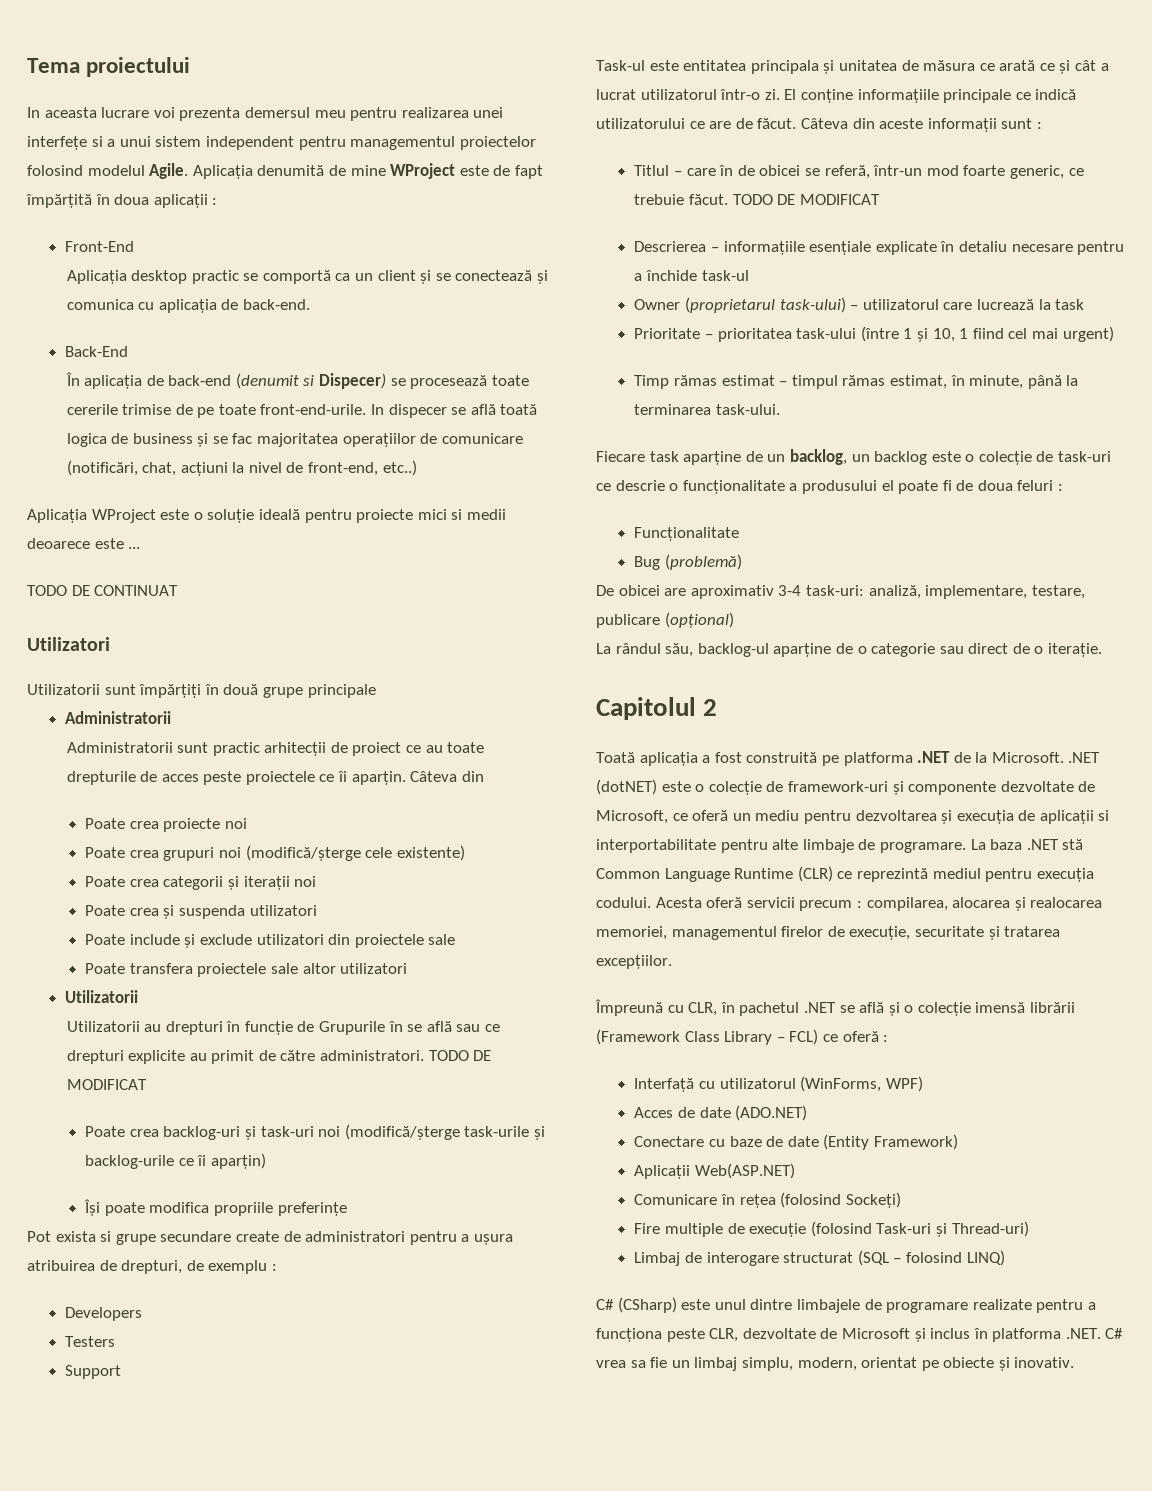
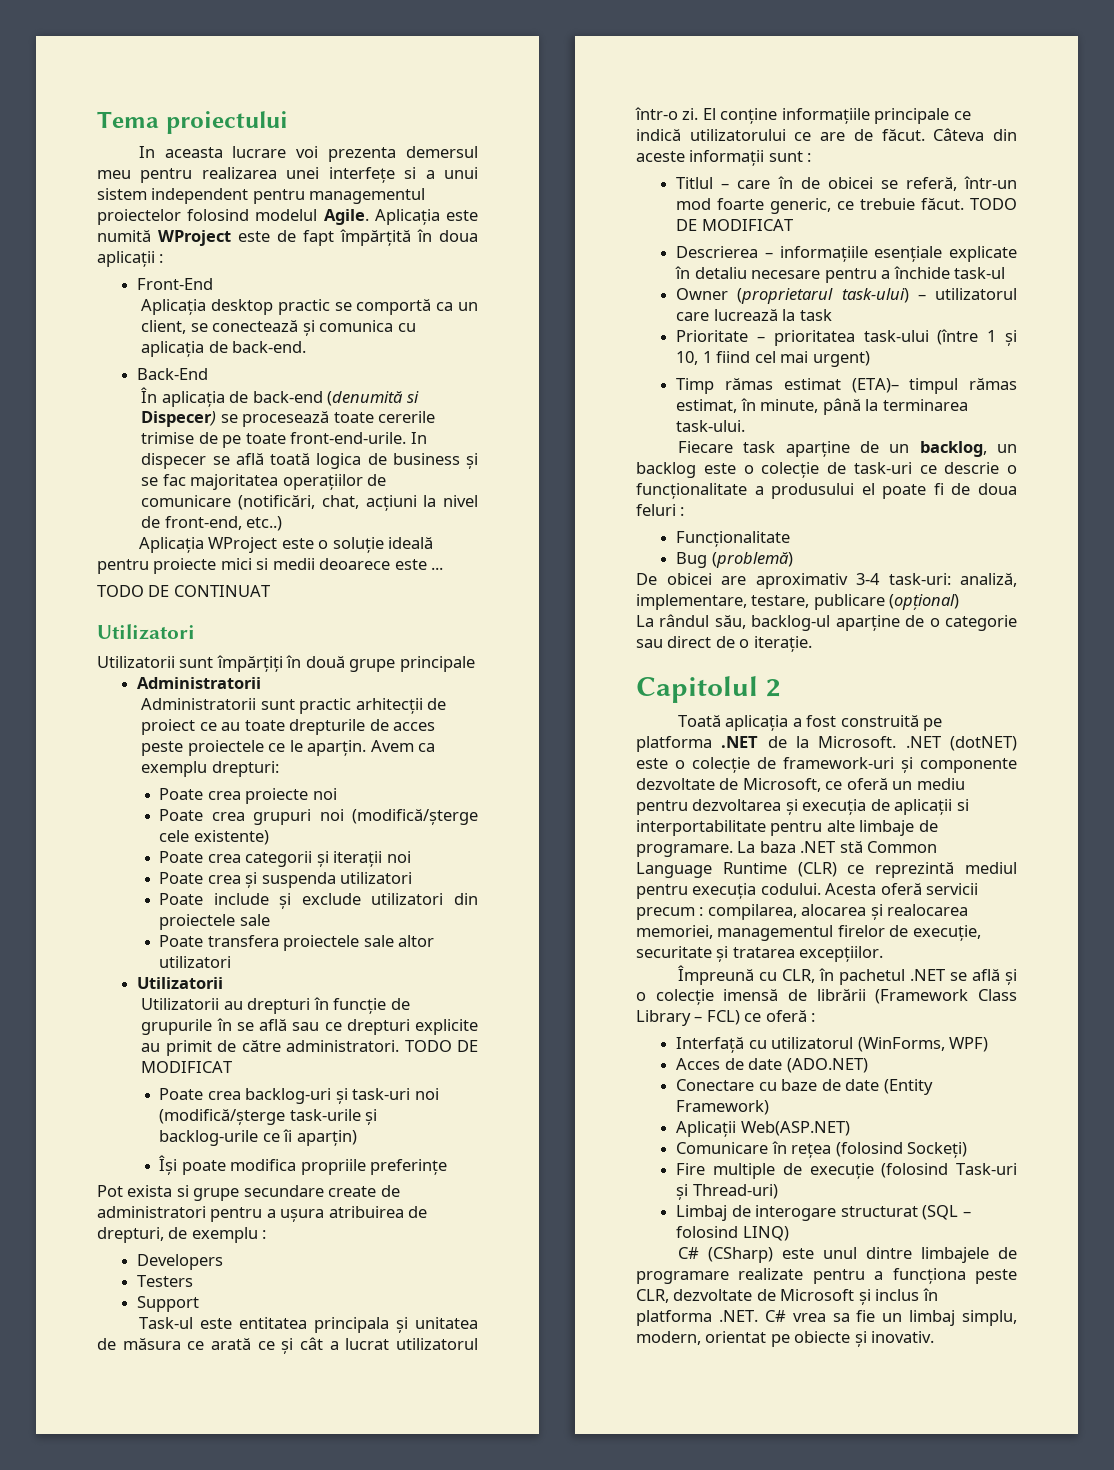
- Aplicația denumită de mine WProject este de fapt împărțită în doua aplicații :
+ Aplicația este numită WProject este de fapt împărțită în doua aplicații :
- Aplicația desktop practic se comportă ca un client și se conectează și comunica cu aplicația de back-end.
+ Aplicația desktop practic se comportă ca un client, se conectează și comunica cu aplicația de back-end.
- În aplicația de back-end (denumit si Dispecer) se procesează toate cererile trimise de pe toate front-end-urile.
+ În aplicația de back-end (denumită si Dispecer) se procesează toate cererile trimise de pe toate front-end-urile.
- Administratorii sunt practic arhitecții de proiect ce au toate drepturile de acces peste proiectele ce îi aparțin. Câteva din
+ Administratorii sunt practic arhitecții de proiect ce au toate drepturile de acces peste proiectele ce le aparțin. Avem ca exemplu drepturi:
- Utilizatorii au drepturi în funcție de Grupurile în se află sau ce drepturi explicite au primit de către administratori.
+ Utilizatorii au drepturi în funcție de grupurile în se află sau ce drepturi explicite au primit de către administratori.
- Timp rămas estimat – timpul rămas estimat, în minute, până la terminarea task-ului.
+ Timp rămas estimat (ETA)– timpul rămas estimat, în minute, până la terminarea task-ului.
- Împreună cu CLR, în pachetul .NET se află și o colecție imensă librării (Framework Class Library – FCL) ce oferă :
+ Împreună cu CLR, în pachetul .NET se află și o colecție imensă de librării (Framework Class Library – FCL) ce oferă :

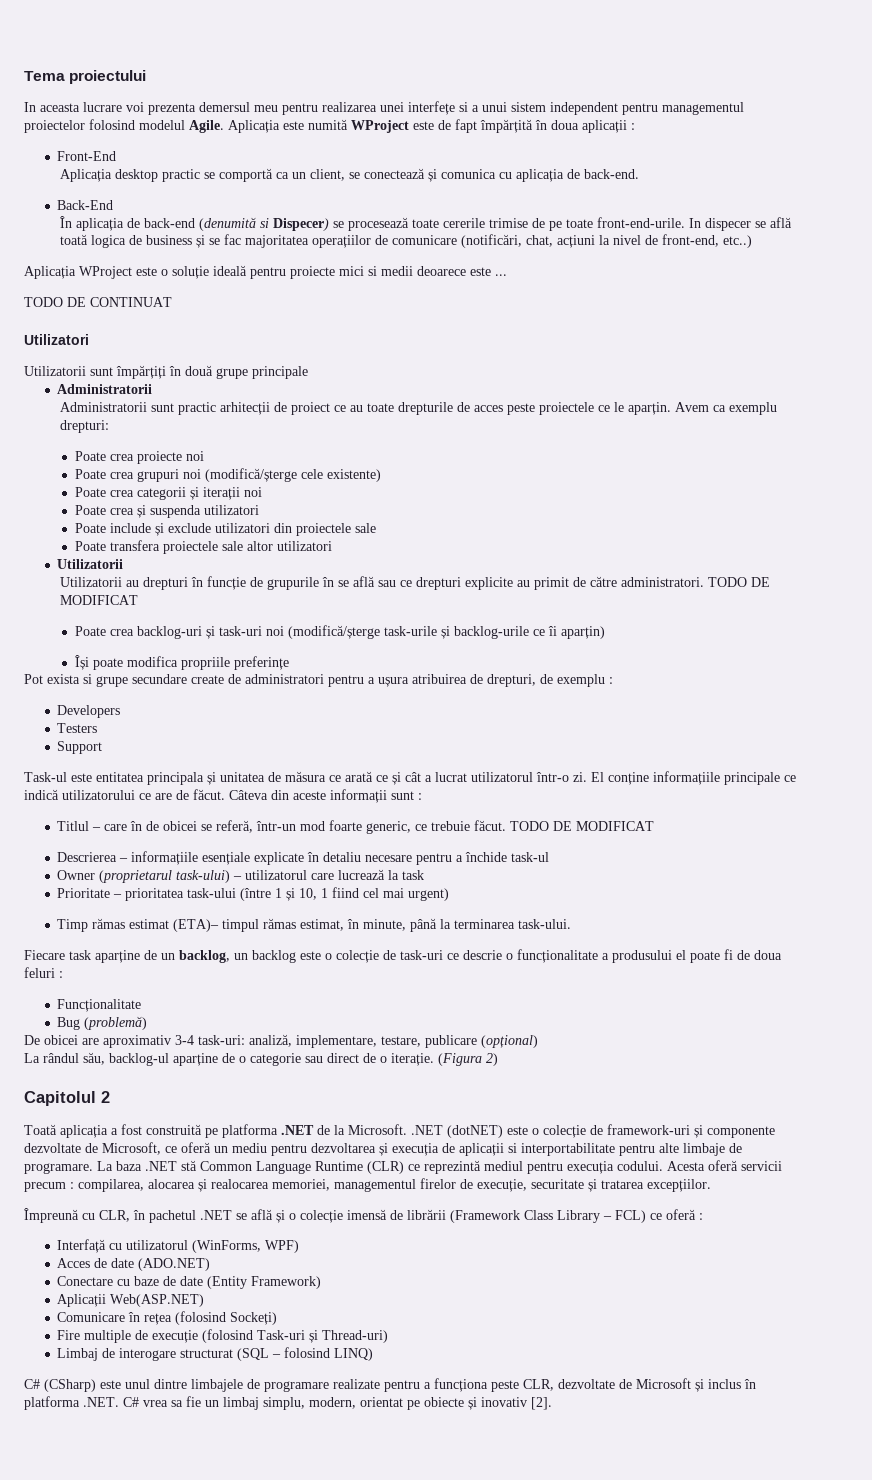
+ (Figura 2)
- C# (CSharp) este unul dintre limbajele de programare realizate pentru a funcționa peste CLR, dezvoltate de Microsoft și inclus în platforma .NET. C# vrea sa fie un limbaj simplu, modern, orientat pe obiecte și inovativ.
+ C# (CSharp) este unul dintre limbajele de programare realizate pentru a funcționa peste CLR, dezvoltate de Microsoft și inclus în platforma .NET. C# vrea sa fie un limbaj simplu, modern, orientat pe obiecte și inovativ [2].

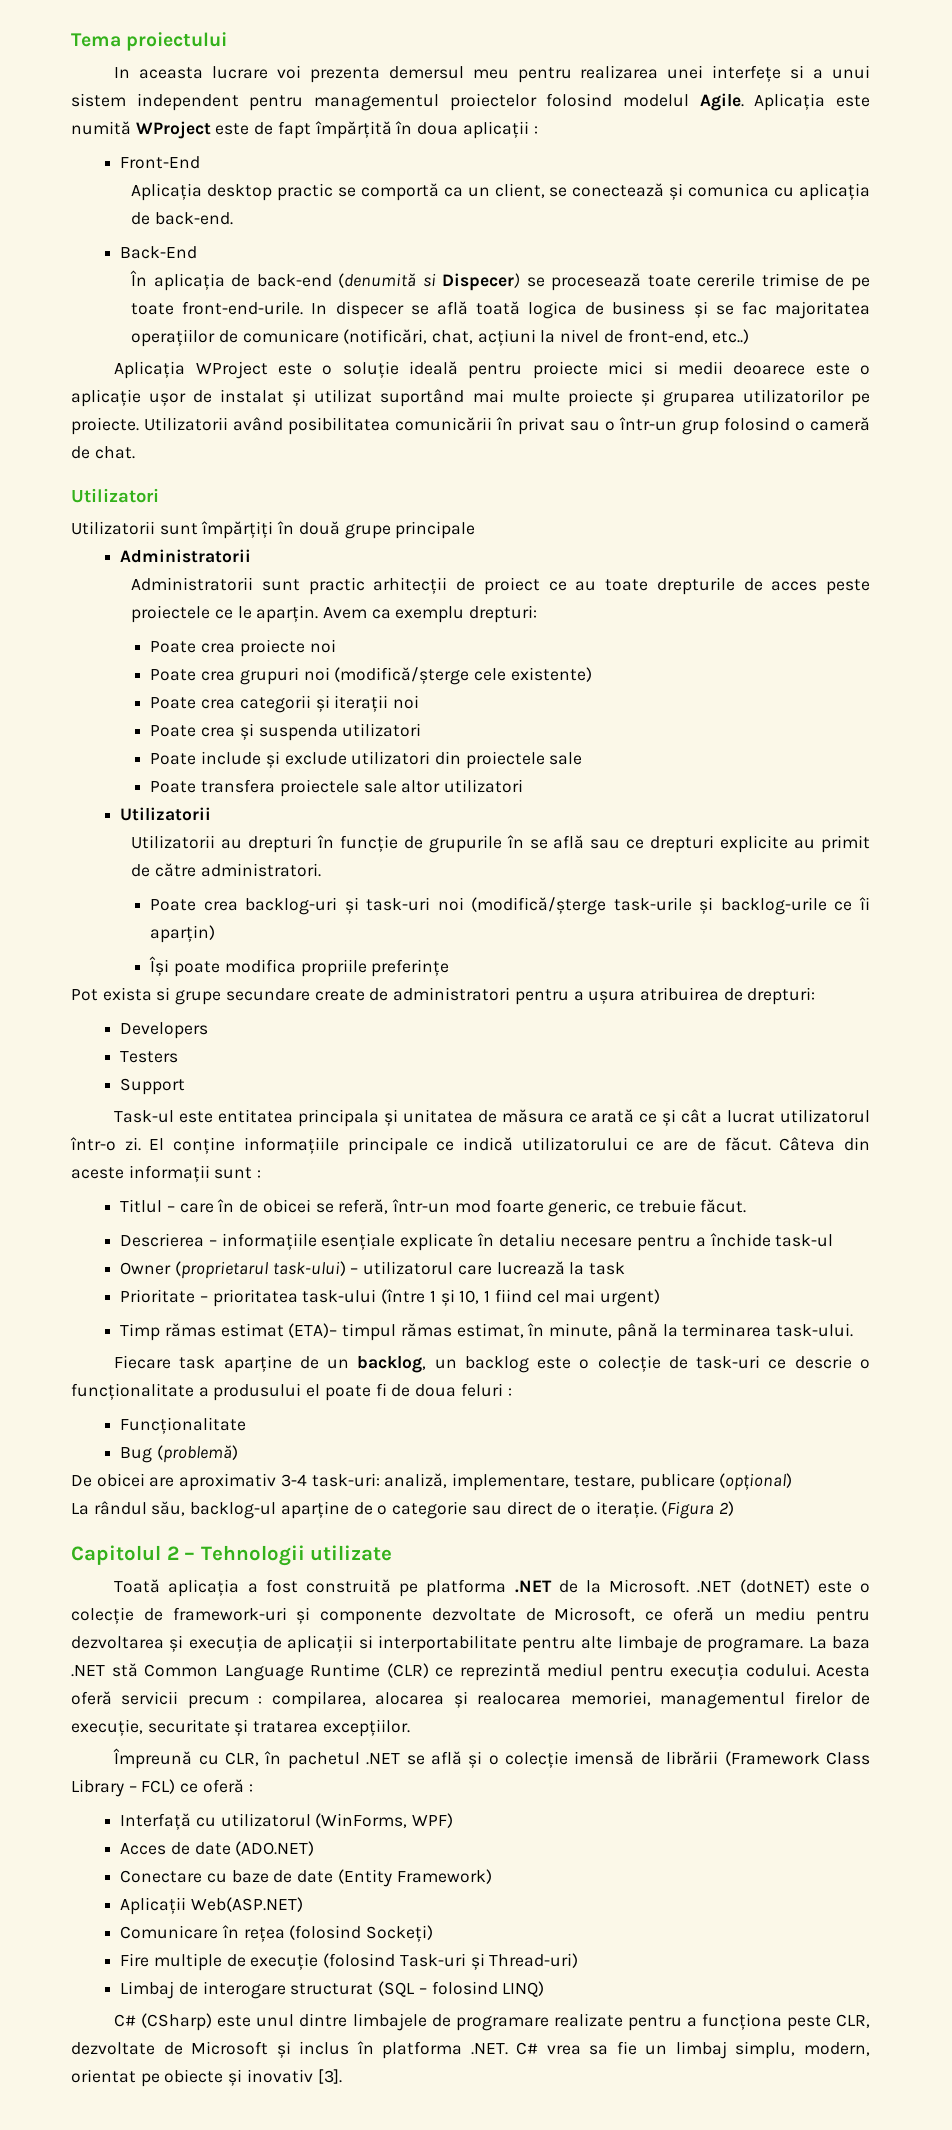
- Aplicația WProject este o soluție ideală pentru proiecte mici si medii deoarece este ...
- TODO DE CONTINUAT
+ Aplicația WProject este o soluție ideală pentru proiecte mici si medii deoarece este o aplicație ușor de instalat și utilizat suportând mai multe proiecte și gruparea utilizatorilor pe proiecte. Utilizatorii având posibilitatea comunicării în privat sau o într-un grup folosind o cameră de chat.
- Utilizatorii au drepturi în funcție de grupurile în se află sau ce drepturi explicite au primit de către administratori. TODO DE MODIFICAT
+ Utilizatorii au drepturi în funcție de grupurile în se află sau ce drepturi explicite au primit de către administratori.
- Pot exista si grupe secundare create de administratori pentru a ușura atribuirea de drepturi, de exemplu :
+ Pot exista si grupe secundare create de administratori pentru a ușura atribuirea de drepturi:
- Titlul – care în de obicei se referă, într-un mod foarte generic, ce trebuie făcut. TODO DE MODIFICAT
+ Titlul – care în de obicei se referă, într-un mod foarte generic, ce trebuie făcut.
- Capitolul 2
+ Capitolul 2 – Tehnologii utilizate
- C# (CSharp) este unul dintre limbajele de programare realizate pentru a funcționa peste CLR, dezvoltate de Microsoft și inclus în platforma .NET. C# vrea sa fie un limbaj simplu, modern, orientat pe obiecte și inovativ [2].
+ C# (CSharp) este unul dintre limbajele de programare realizate pentru a funcționa peste CLR, dezvoltate de Microsoft și inclus în platforma .NET. C# vrea sa fie un limbaj simplu, modern, orientat pe obiecte și inovativ [3].

